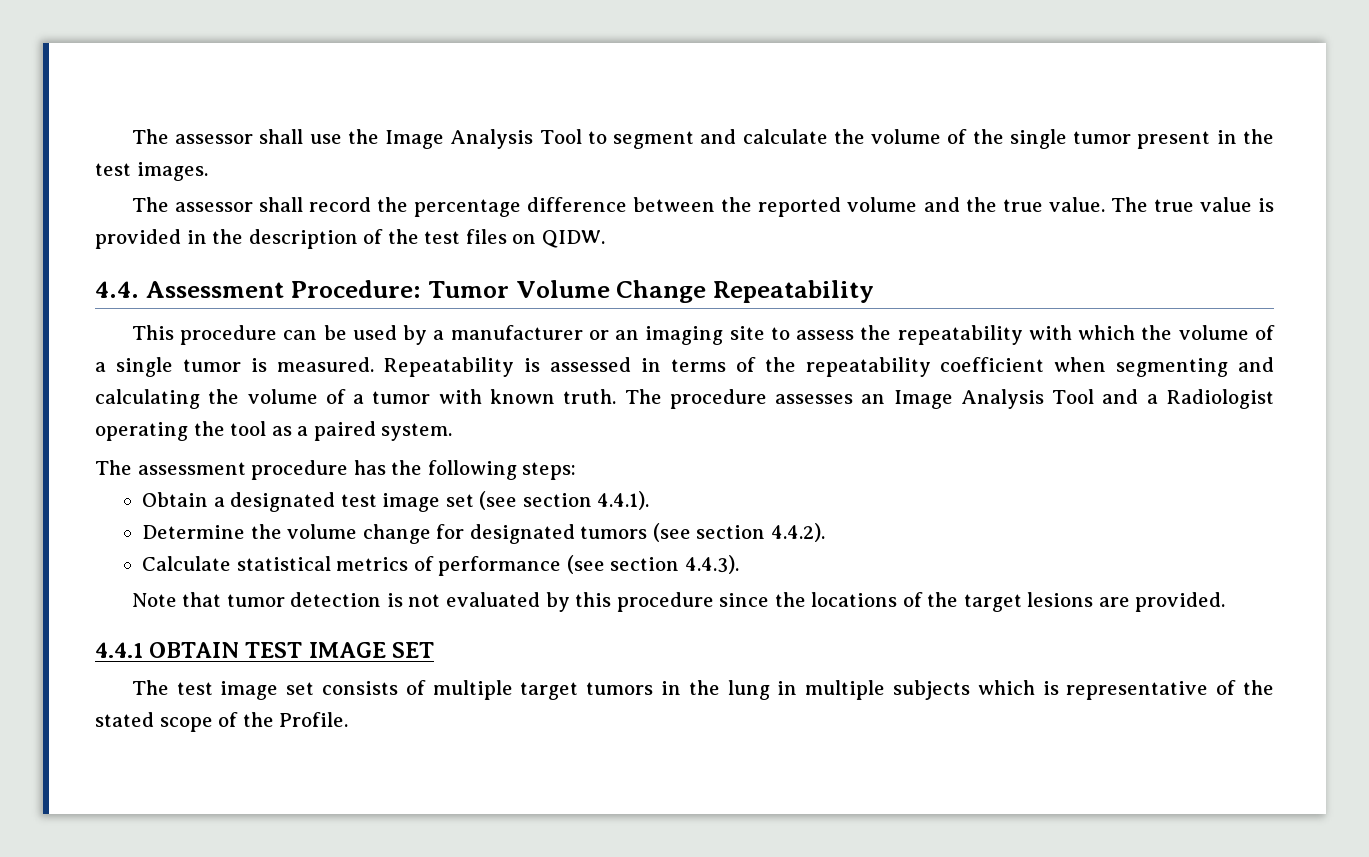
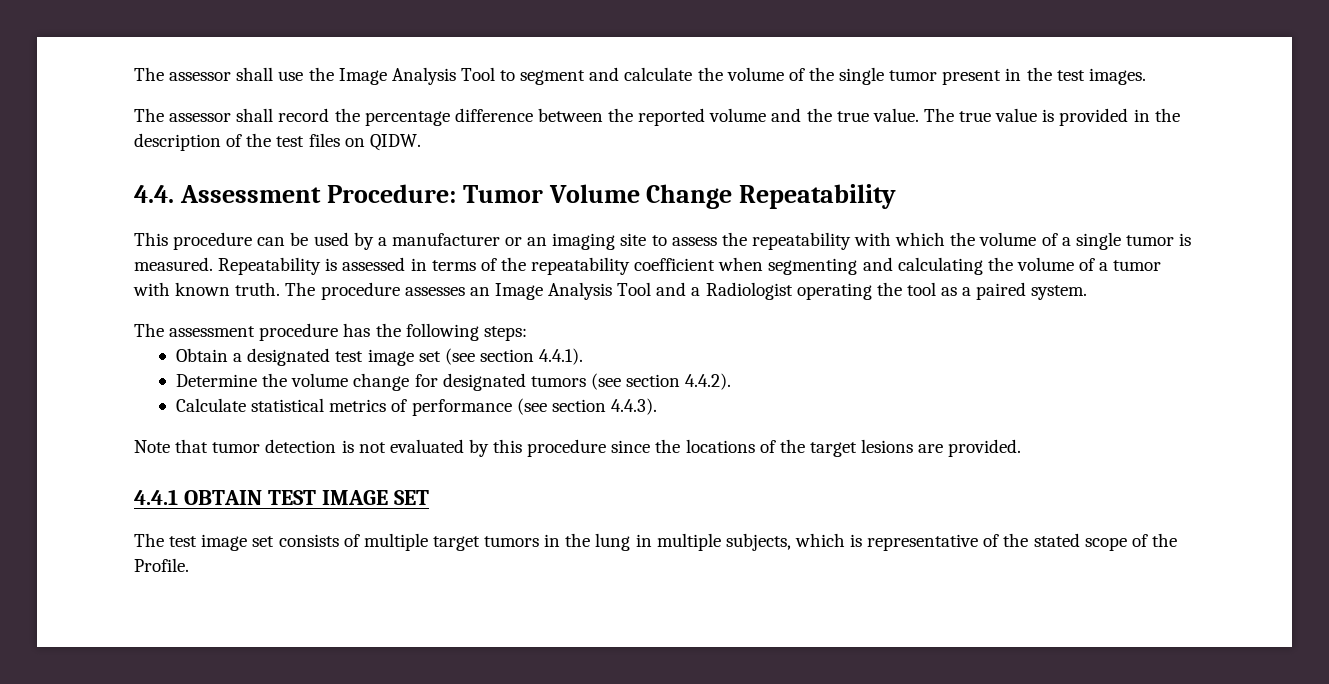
- The test image set consists of multiple target tumors in the lung in multiple subjects which is representative of the stated scope of the Profile.
+ The test image set consists of multiple target tumors in the lung in multiple subjects, which is representative of the stated scope of the Profile.

